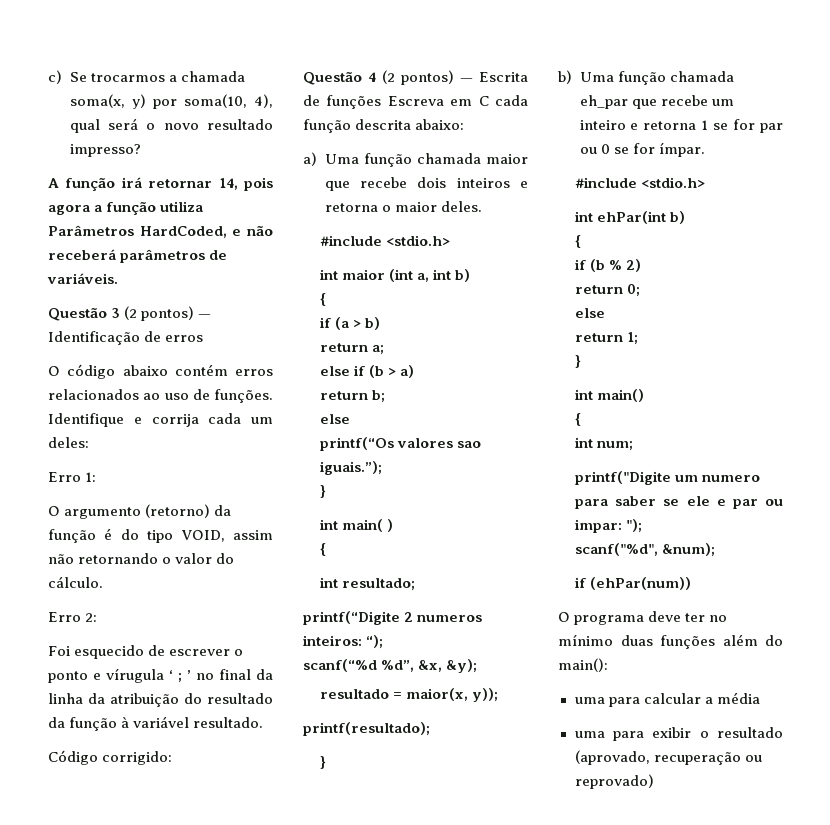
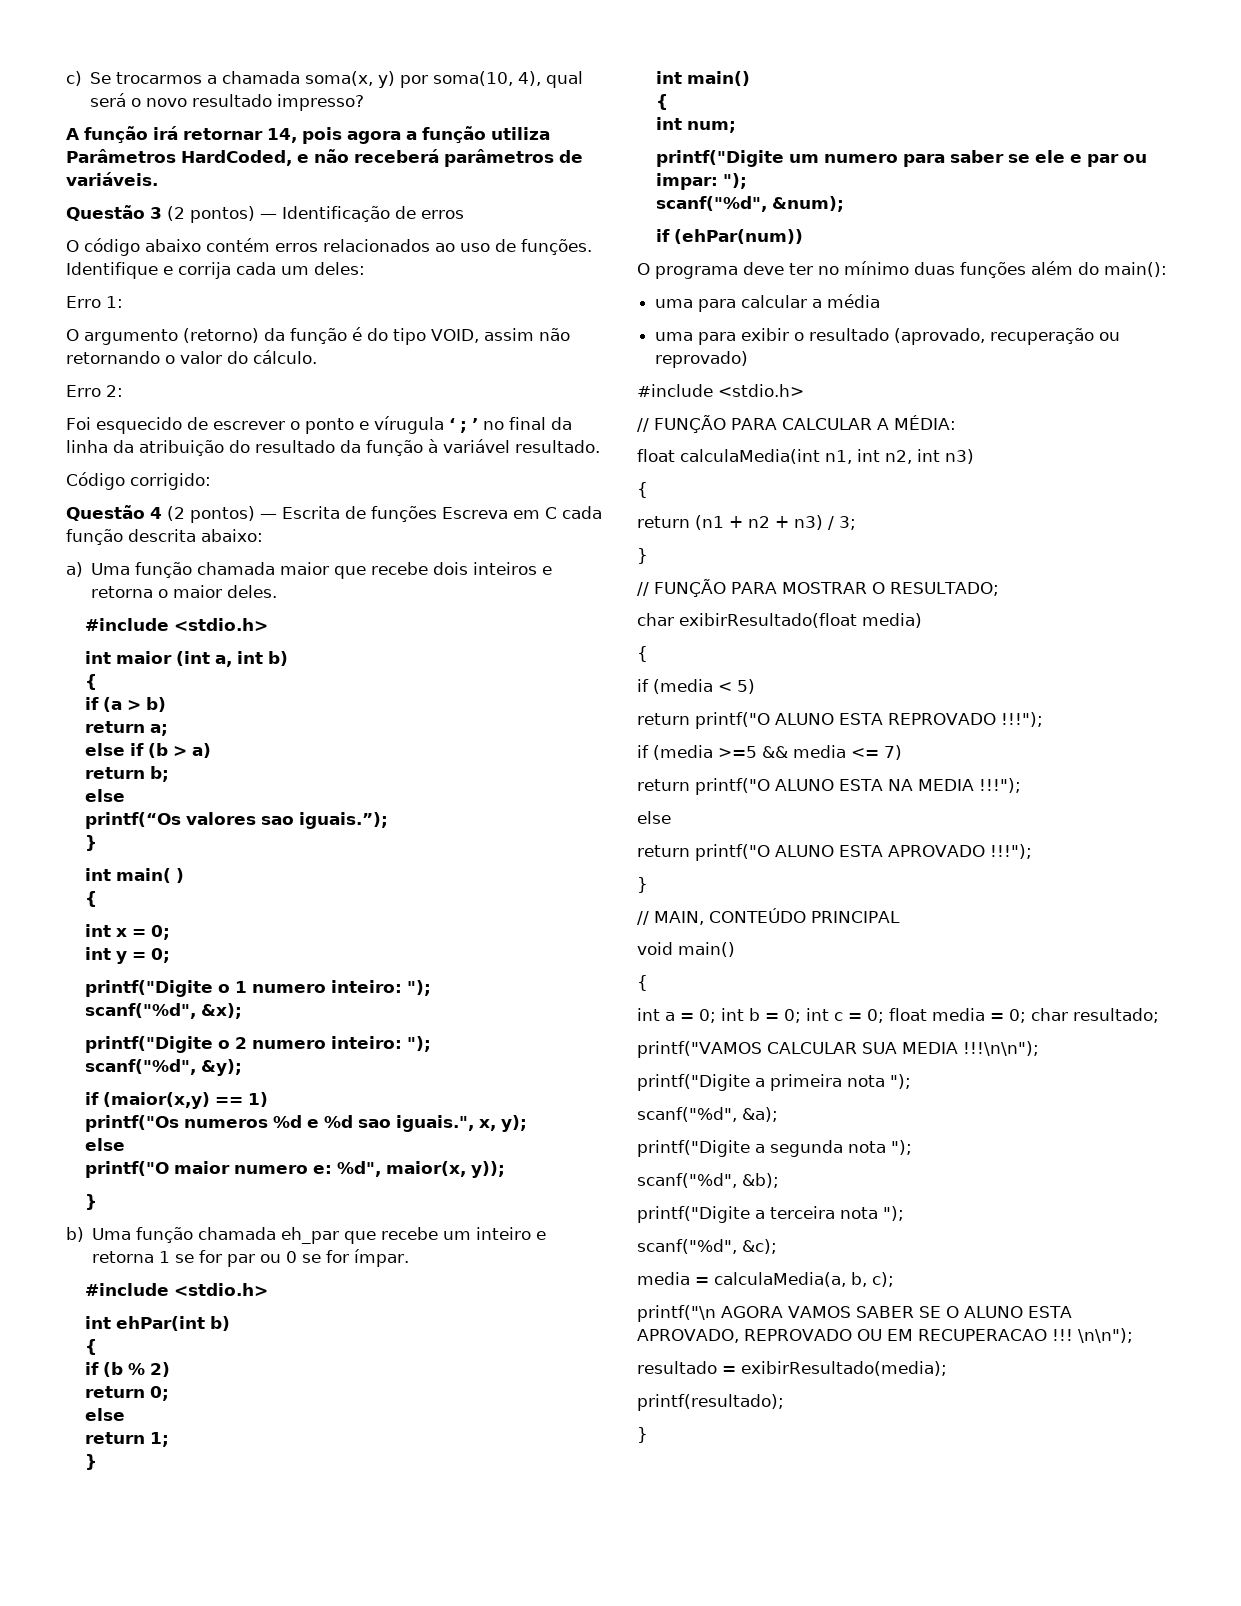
- int resultado;
- printf(“Digite 2 numeros inteiros: “);
- scanf(“%d %d”, &x, &y);
- resultado = maior(x, y));
+ int x = 0;
+ int y = 0;
+ printf("Digite o 1 numero inteiro: ");
+ scanf("%d", &x);
+ printf("Digite o 2 numero inteiro: ");
+ scanf("%d", &y);
+ if (maior(x,y) == 1)
+ printf("Os numeros %d e %d sao iguais.", x, y);
+ else
+ printf("O maior numero e: %d", maior(x, y));
- printf(resultado);
  uma para exibir o resultado (aprovado, recuperação ou reprovado)
+ #include <stdio.h>
+ // FUNÇÃO PARA CALCULAR A MÉDIA:
+ float calculaMedia(int n1, int n2, int n3)
+ {
+ return (n1 + n2 + n3) / 3;
+ }
+ // FUNÇÃO PARA MOSTRAR O RESULTADO;
+ char exibirResultado(float media)
+ {
+ if (media < 5)
+ return printf("O ALUNO ESTA REPROVADO !!!");
+ if (media >=5 && media <= 7)
+ return printf("O ALUNO ESTA NA MEDIA !!!");
+ else
+ return printf("O ALUNO ESTA APROVADO !!!");
+ }
+ // MAIN, CONTEÚDO PRINCIPAL
+ void main()
+ {
+ int a = 0; int b = 0; int c = 0; float media = 0; char resultado;
+ printf("VAMOS CALCULAR SUA MEDIA !!!\n\n");
+ printf("Digite a primeira nota ");
+ scanf("%d", &a);
+ printf("Digite a segunda nota ");
+ scanf("%d", &b);
+ printf("Digite a terceira nota ");
+ scanf("%d", &c);
+ media = calculaMedia(a, b, c);
+ printf("\n AGORA VAMOS SABER SE O ALUNO ESTA APROVADO, REPROVADO OU EM RECUPERACAO !!! \n\n");
+ resultado = exibirResultado(media);
+ printf(resultado);
+ }

